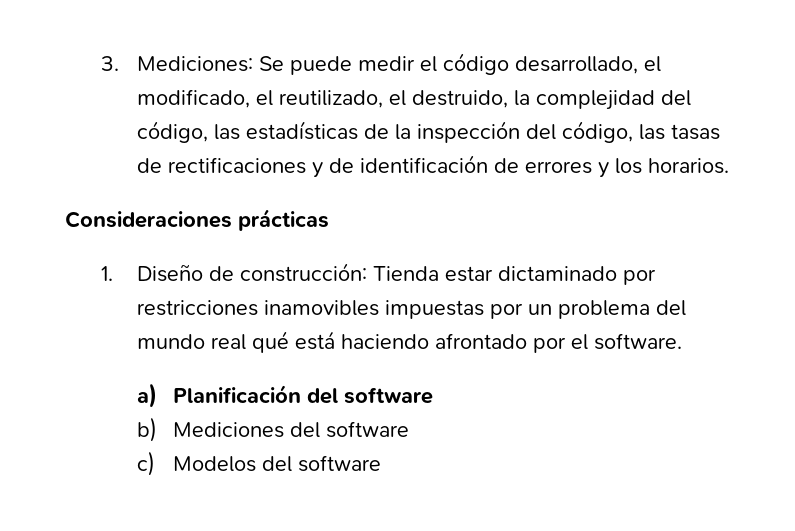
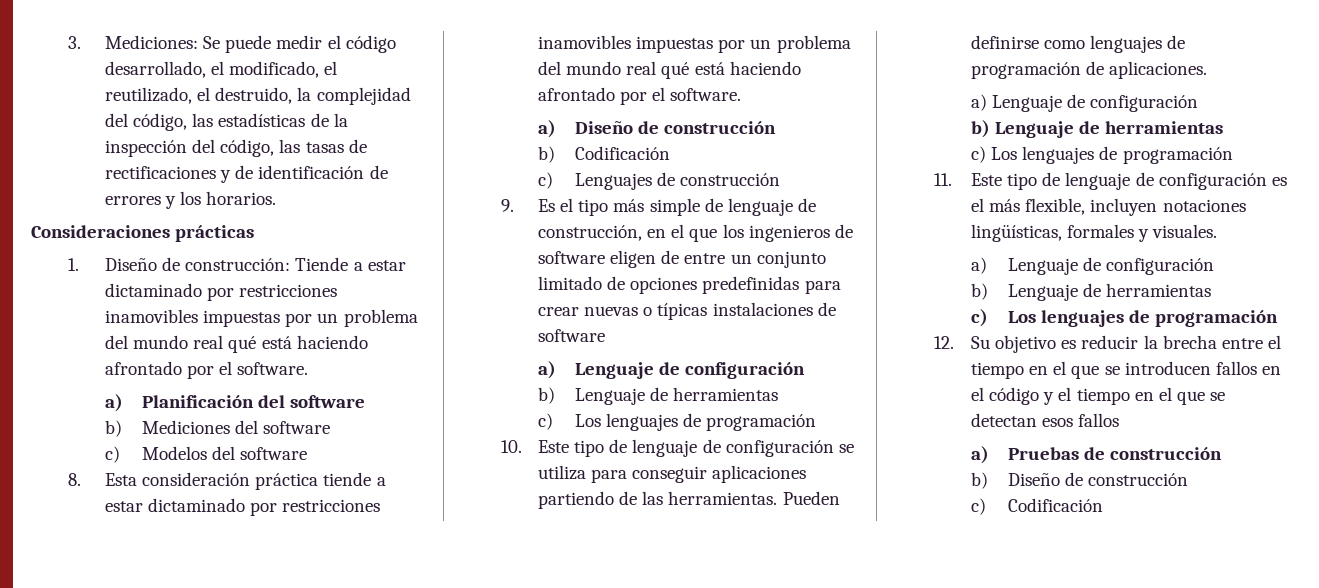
- 1. Diseño de construcción: Tienda estar dictaminado por restricciones inamovibles impuestas por un problema del mundo real qué está haciendo afrontado por el software.
+ 1. Diseño de construcción: Tiende a estar dictaminado por restricciones inamovibles impuestas por un problema del mundo real qué está haciendo afrontado por el software.
+ 8. Esta consideración práctica tiende a estar dictaminado por restricciones inamovibles impuestas por un problema del mundo real qué está haciendo afrontado por el software.
+ a) Diseño de construcción
+ b) Codificación
+ c) Lenguajes de construcción
+ 9. Es el tipo más simple de lenguaje de construcción, en el que los ingenieros de software eligen de entre un conjunto limitado de opciones predefinidas para crear nuevas o típicas instalaciones de software
+ a) Lenguaje de configuración
+ b) Lenguaje de herramientas
+ c) Los lenguajes de programación
+ 10. Este tipo de lenguaje de configuración se utiliza para conseguir aplicaciones partiendo de las herramientas. Pueden definirse como lenguajes de programación de aplicaciones.
+ a) Lenguaje de configuración
+ b) Lenguaje de herramientas
+ c) Los lenguajes de programación
+ 11. Este tipo de lenguaje de configuración es el más flexible, incluyen notaciones lingüísticas, formales y visuales.
+ a) Lenguaje de configuración
+ b) Lenguaje de herramientas
+ c) Los lenguajes de programación
+ 12. Su objetivo es reducir la brecha entre el tiempo en el que se introducen fallos en el código y el tiempo en el que se detectan esos fallos
+ a) Pruebas de construcción
+ b) Diseño de construcción
+ c) Codificación

